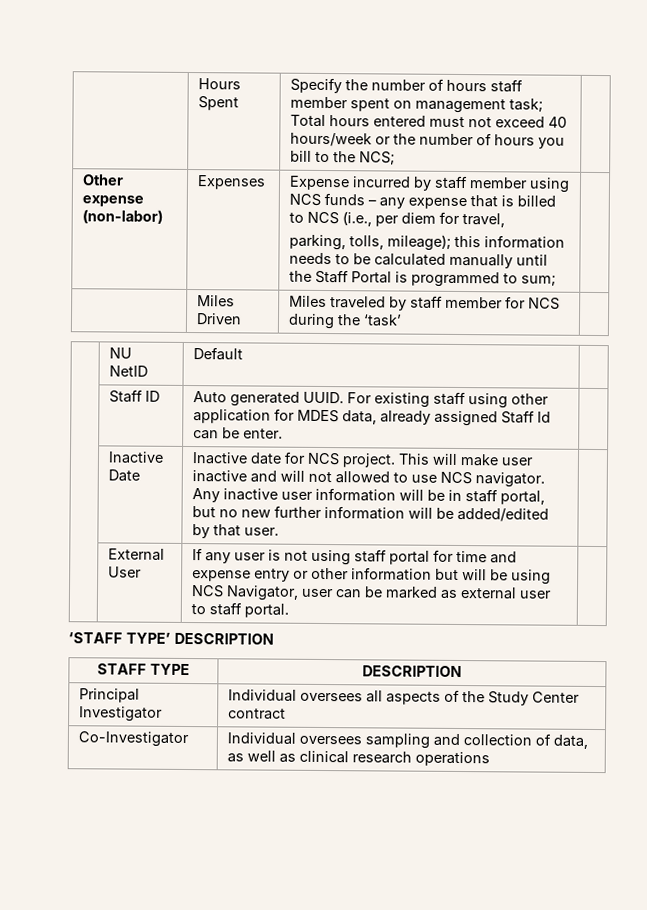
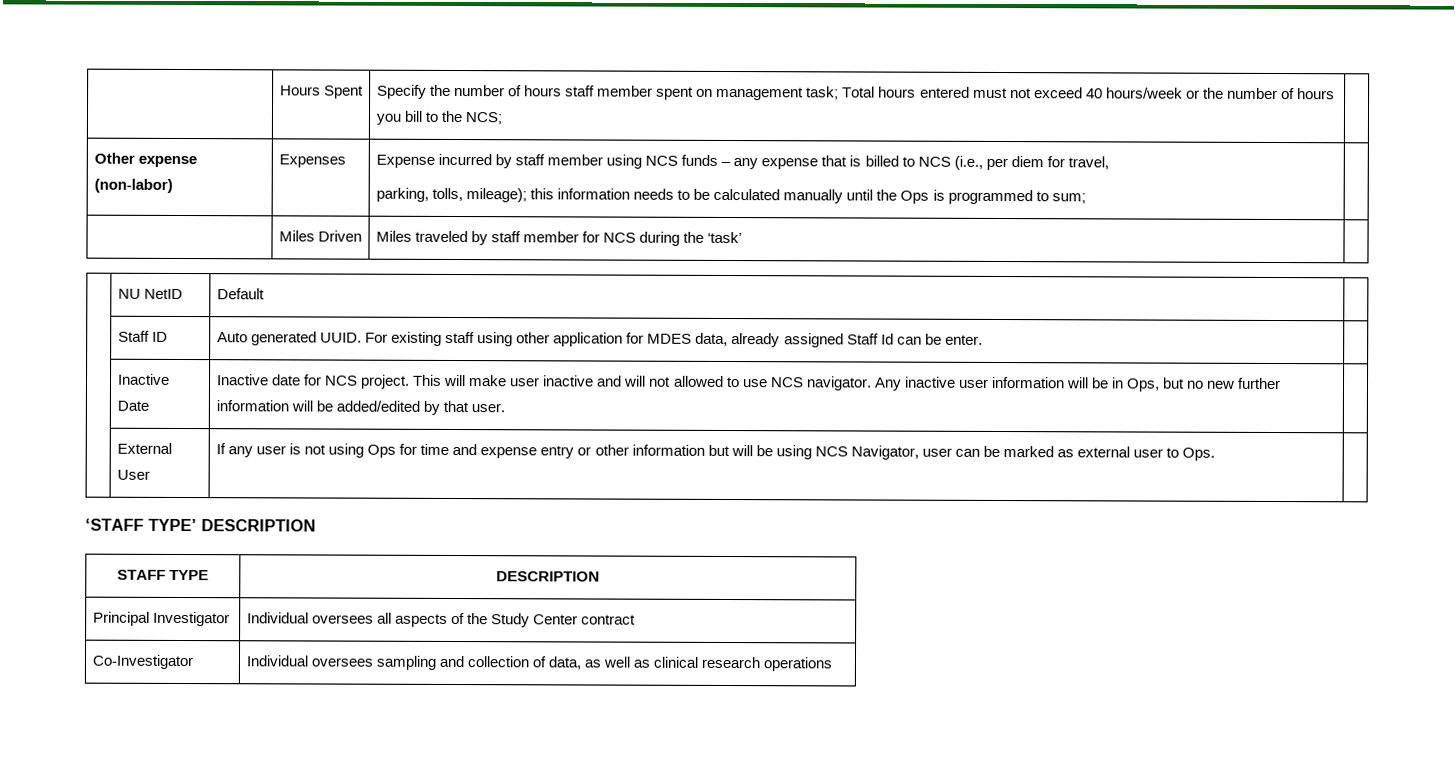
- parking, tolls, mileage); this information needs to be calculated manually until the Staff Portal is programmed to sum;
+ parking, tolls, mileage); this information needs to be calculated manually until the Ops is programmed to sum;
- | Inactive Date | Inactive date for NCS project. This will make user inactive and will not allowed to use NCS navigator. Any inactive user information will be in staff portal, but no new further information will be added/edited by that user. |
+ | Inactive Date | Inactive date for NCS project. This will make user inactive and will not allowed to use NCS navigator. Any inactive user information will be in Ops, but no new further information will be added/edited by that user. |
- | External User | If any user is not using staff portal for time and expense entry or other information but will be using NCS Navigator, user can be marked as external user to staff portal. |
+ | External User | If any user is not using Ops for time and expense entry or other information but will be using NCS Navigator, user can be marked as external user to Ops. |

